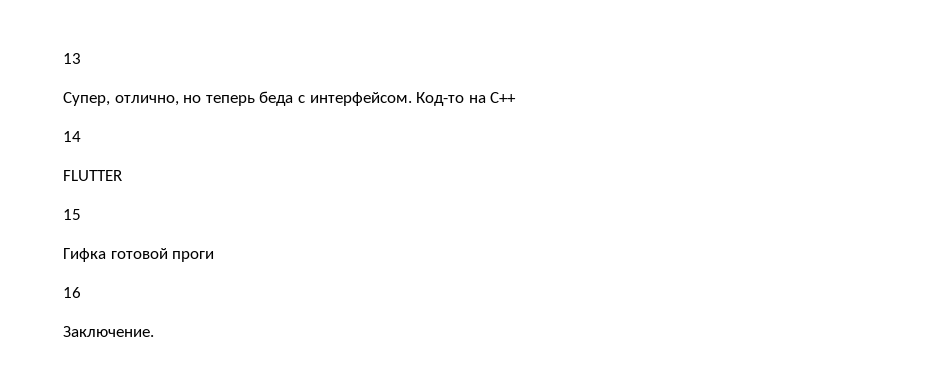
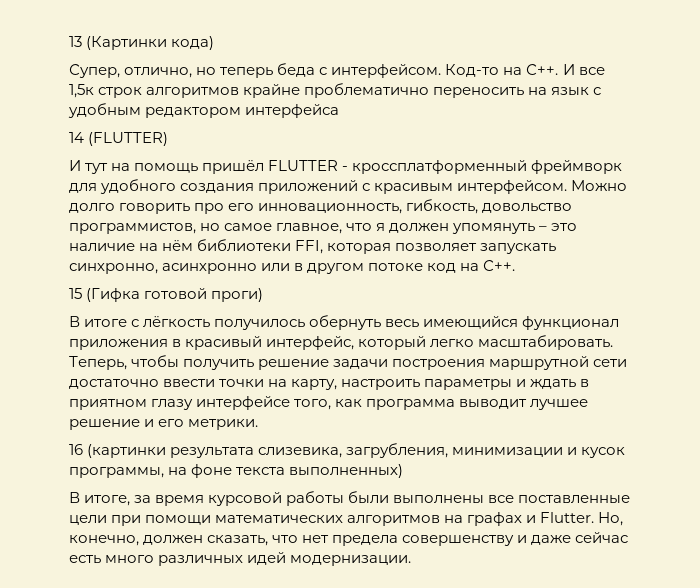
- 13
+ 13 (Картинки кода)
- Код-то на С++
- 14
- FLUTTER
- 15
- Гифка готовой проги
- 16
- Заключение.
+ Код-то на С++. И все 1,5к строк алгоритмов крайне проблематично переносить на язык с удобным редактором интерфейса
+ 14 (FLUTTER)
+ И тут на помощь пришёл FLUTTER - кроссплатформенный фреймворк для удобного создания приложений с красивым интерфейсом. Можно долго говорить про его инновационность, гибкость, довольство программистов, но самое главное, что я должен упомянуть – это наличие на нём библиотеки FFI, которая позволяет запускать синхронно, асинхронно или в другом потоке код на С++.
+ 15 (Гифка готовой проги)
+ В итоге с лёгкость получилось обернуть весь имеющийся функционал приложения в красивый интерфейс, который легко масштабировать. Теперь, чтобы получить решение задачи построения маршрутной сети достаточно ввести точки на карту, настроить параметры и ждать в приятном глазу интерфейсе того, как программа выводит лучшее решение и его метрики.
+ 16 (картинки результата слизевика, загрубления, минимизации и кусок программы, на фоне текста выполненных)
+ В итоге, за время курсовой работы были выполнены все поставленные цели при помощи математических алгоритмов на графах и Flutter. Но, конечно, должен сказать, что нет предела совершенству и даже сейчас есть много различных идей модернизации.

